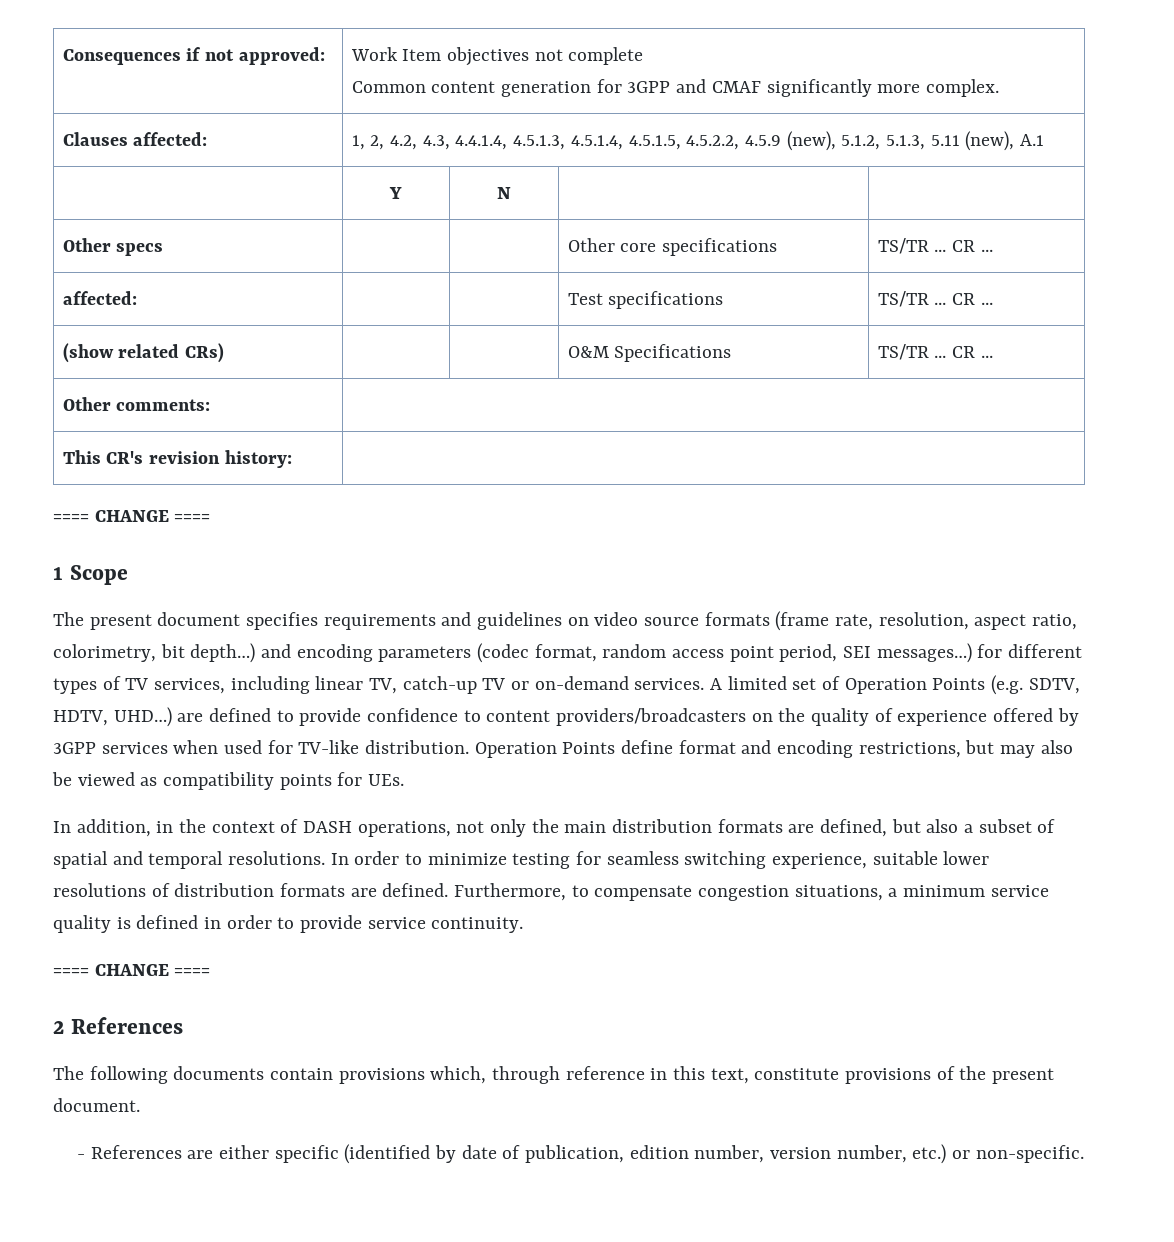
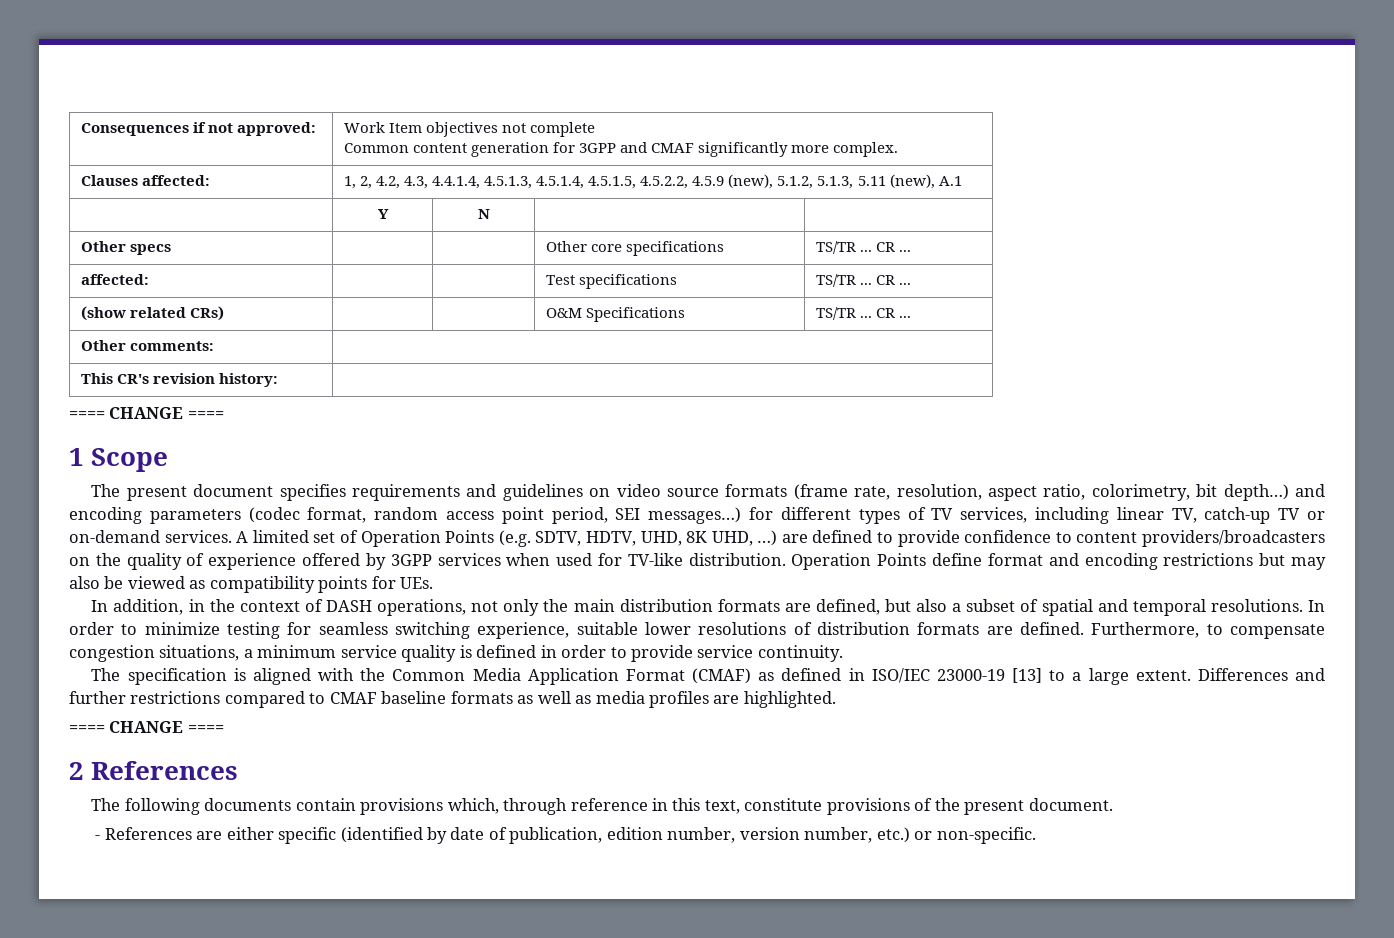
- A limited set of Operation Points (e.g. SDTV, HDTV, UHD…) are defined to provide confidence to content providers/broadcasters on the quality of experience offered by 3GPP services when used for TV-like distribution.
+ A limited set of Operation Points (e.g. SDTV, HDTV, UHD, 8K UHD, …) are defined to provide confidence to content providers/broadcasters on the quality of experience offered by 3GPP services when used for TV-like distribution.
- Operation Points define format and encoding restrictions, but may also be viewed as compatibility points for UEs.
+ Operation Points define format and encoding restrictions but may also be viewed as compatibility points for UEs.
+ The specification is aligned with the Common Media Application Format (CMAF) as defined in ISO/IEC 23000-19 [13] to a large extent. Differences and further restrictions compared to CMAF baseline formats as well as media profiles are highlighted.

